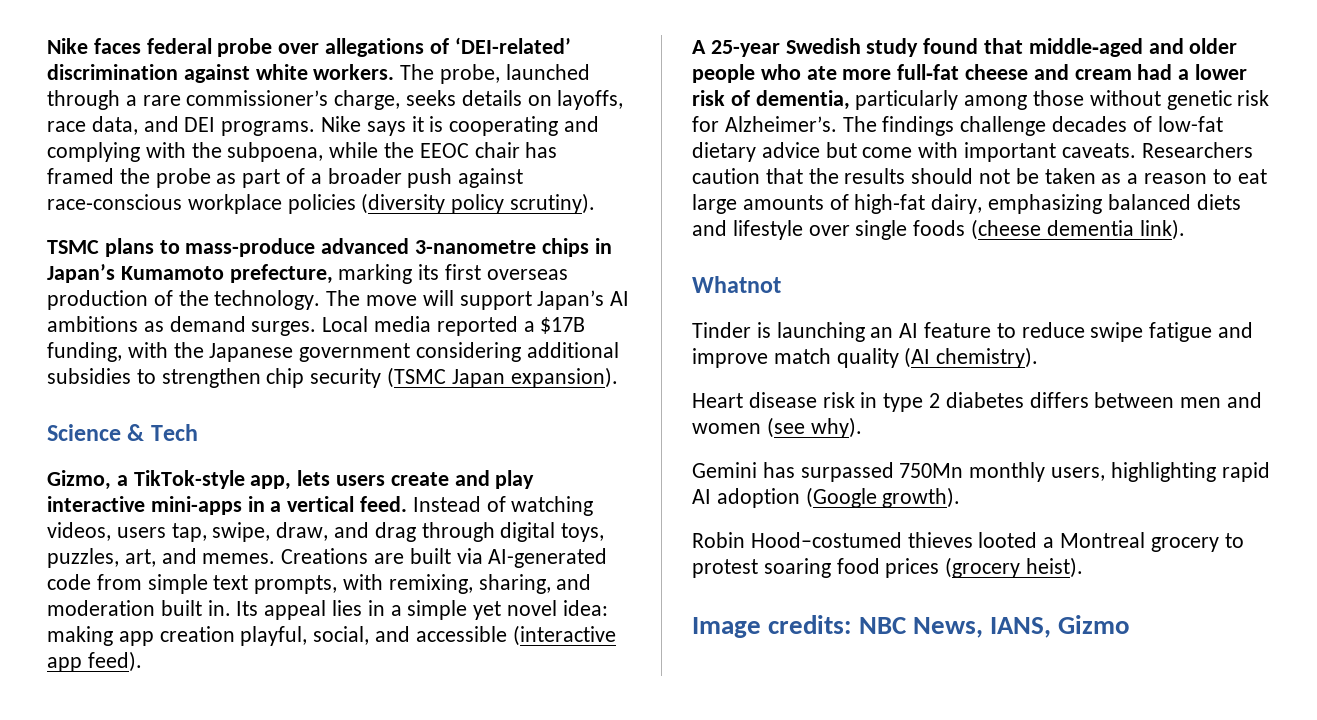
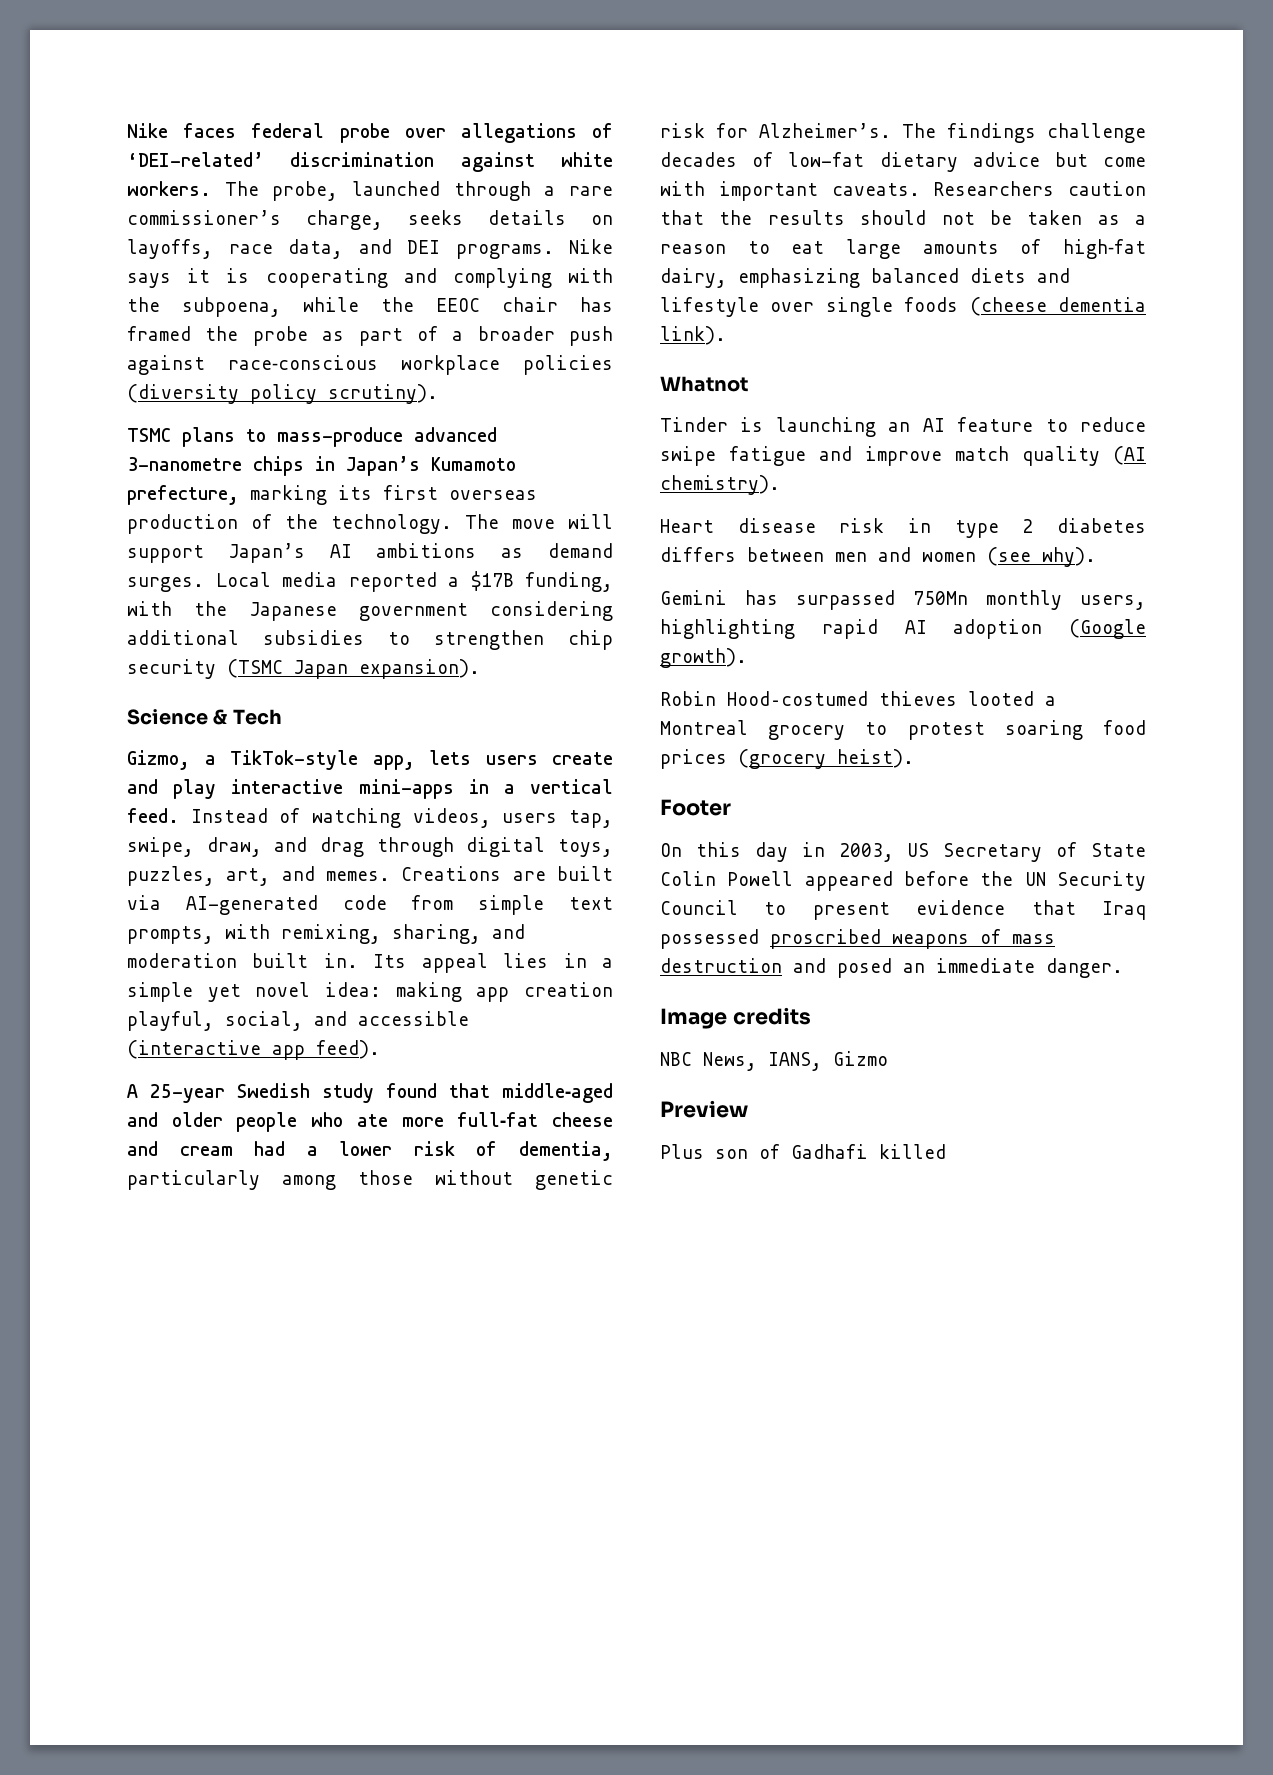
+ Footer
+ On this day in 2003, US Secretary of State Colin Powell appeared before the UN Security Council to present evidence that Iraq possessed proscribed weapons of mass destruction and posed an immediate danger.
- Image credits: NBC News, IANS, Gizmo
+ Image credits
+ NBC News, IANS, Gizmo
+ Preview
+ Plus son of Gadhafi killed

